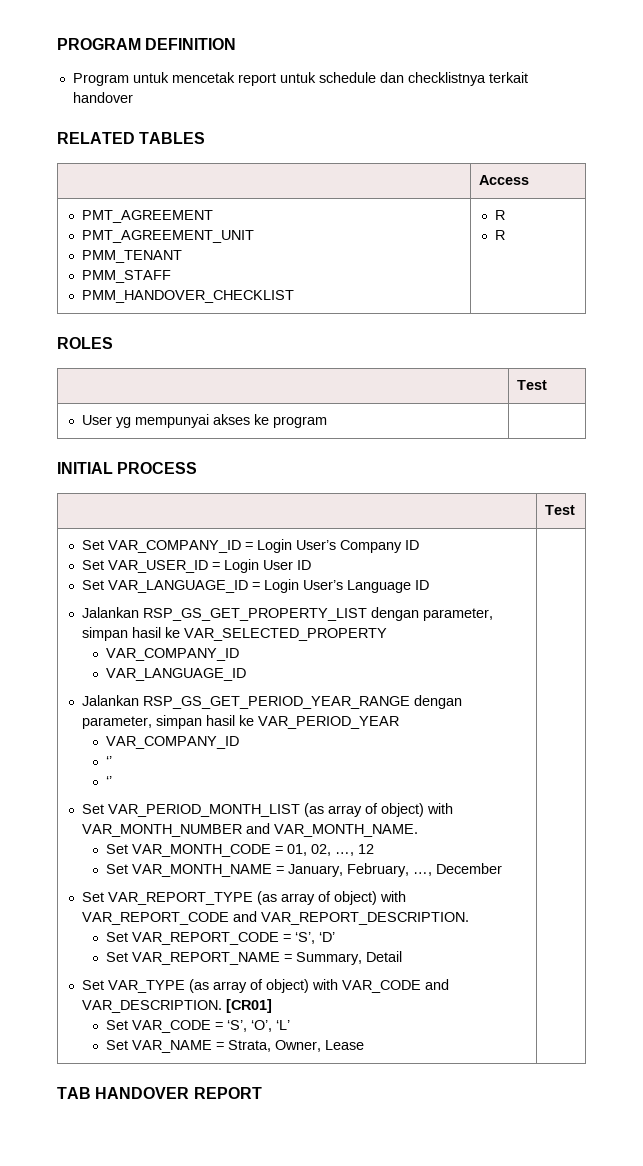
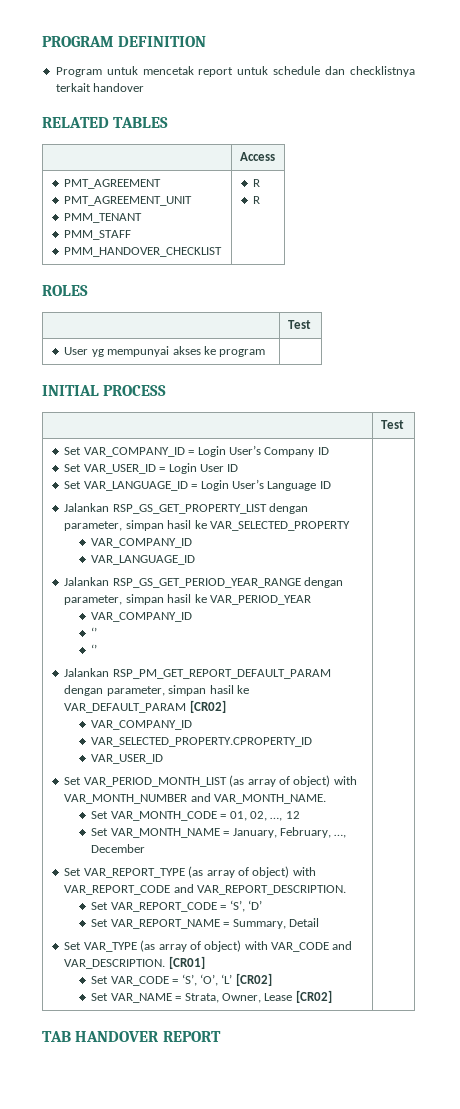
+ Jalankan RSP_PM_GET_REPORT_DEFAULT_PARAM dengan parameter, simpan hasil ke VAR_DEFAULT_PARAM [CR02]
+ VAR_COMPANY_ID
+ VAR_SELECTED_PROPERTY.CPROPERTY_ID
+ VAR_USER_ID
- Set VAR_CODE = ‘S’, ‘O’, ‘L’
+ Set VAR_CODE = ‘S’, ‘O’, ‘L’ [CR02]
- Set VAR_NAME = Strata, Owner, Lease
+ Set VAR_NAME = Strata, Owner, Lease [CR02]

